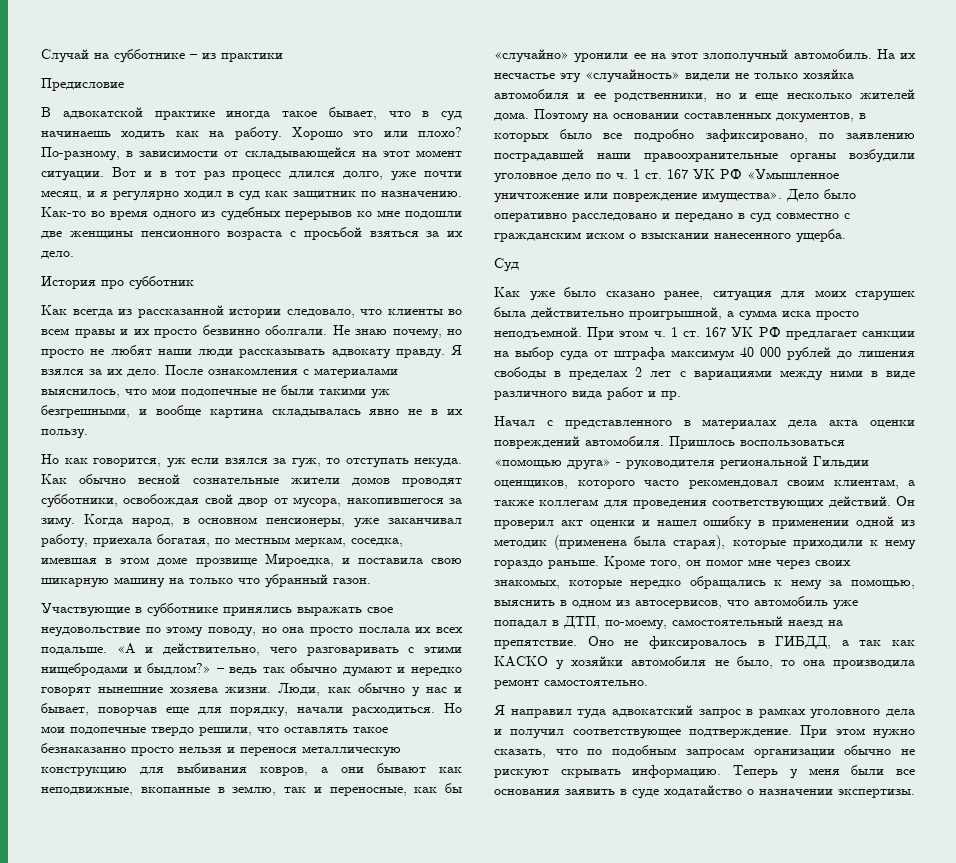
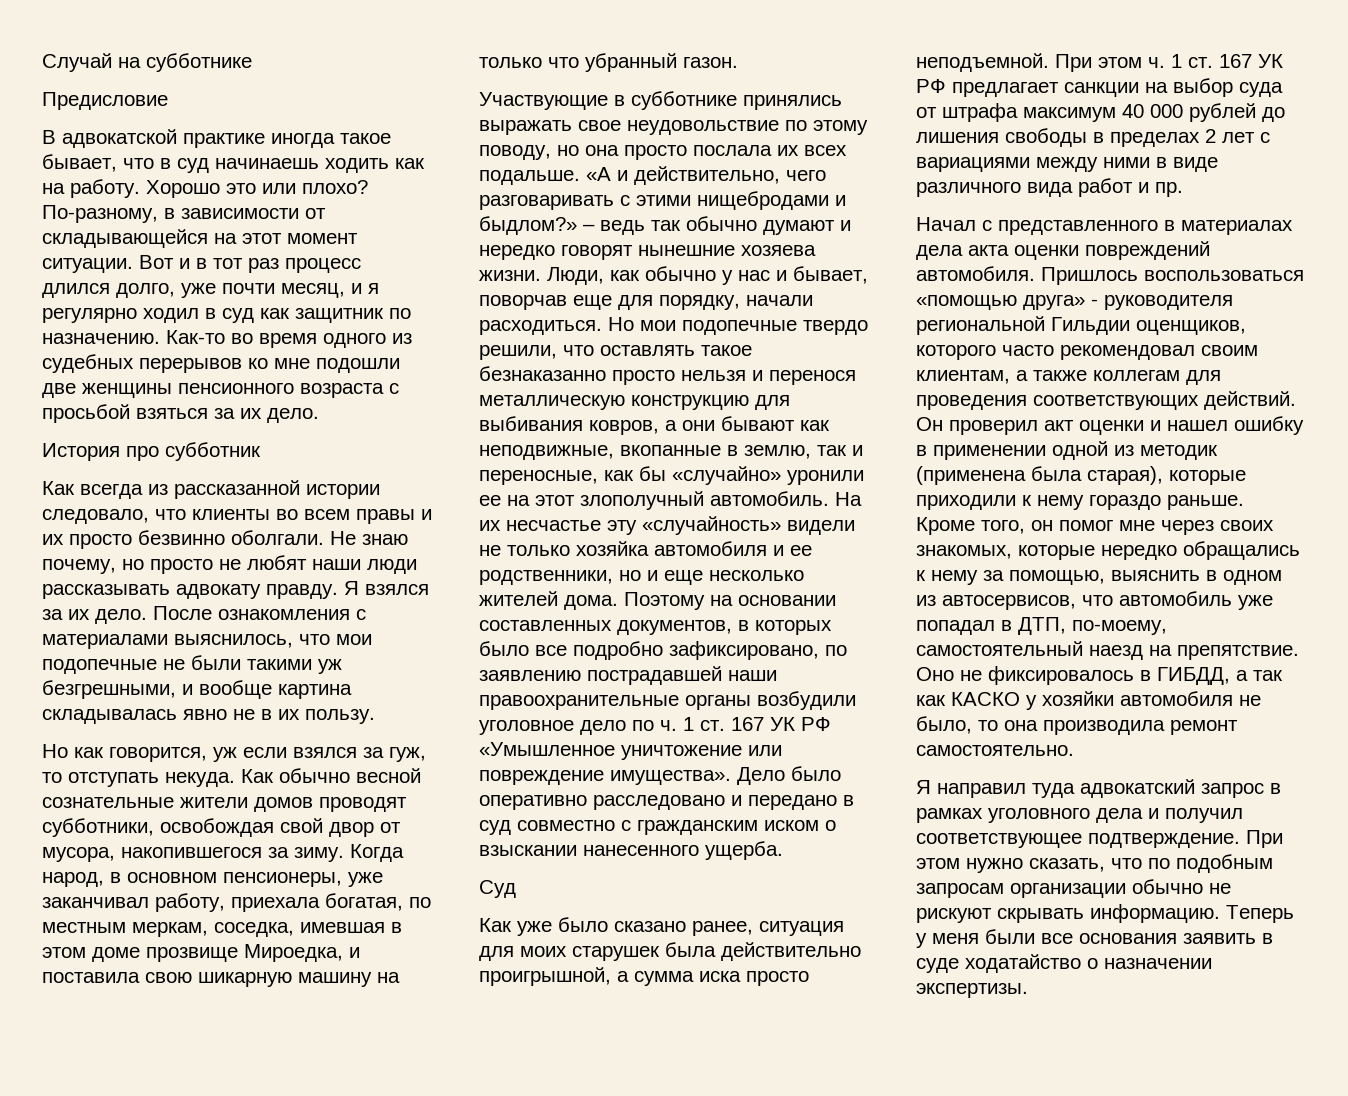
- Случай на субботнике – из практики
+ Случай на субботнике

